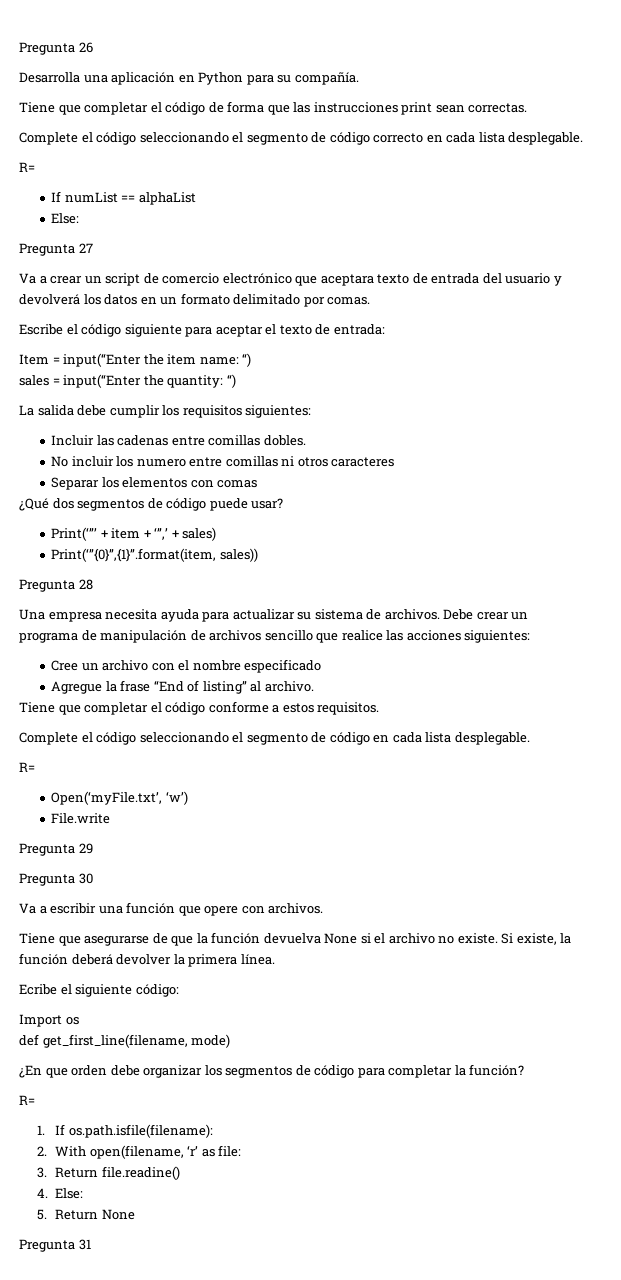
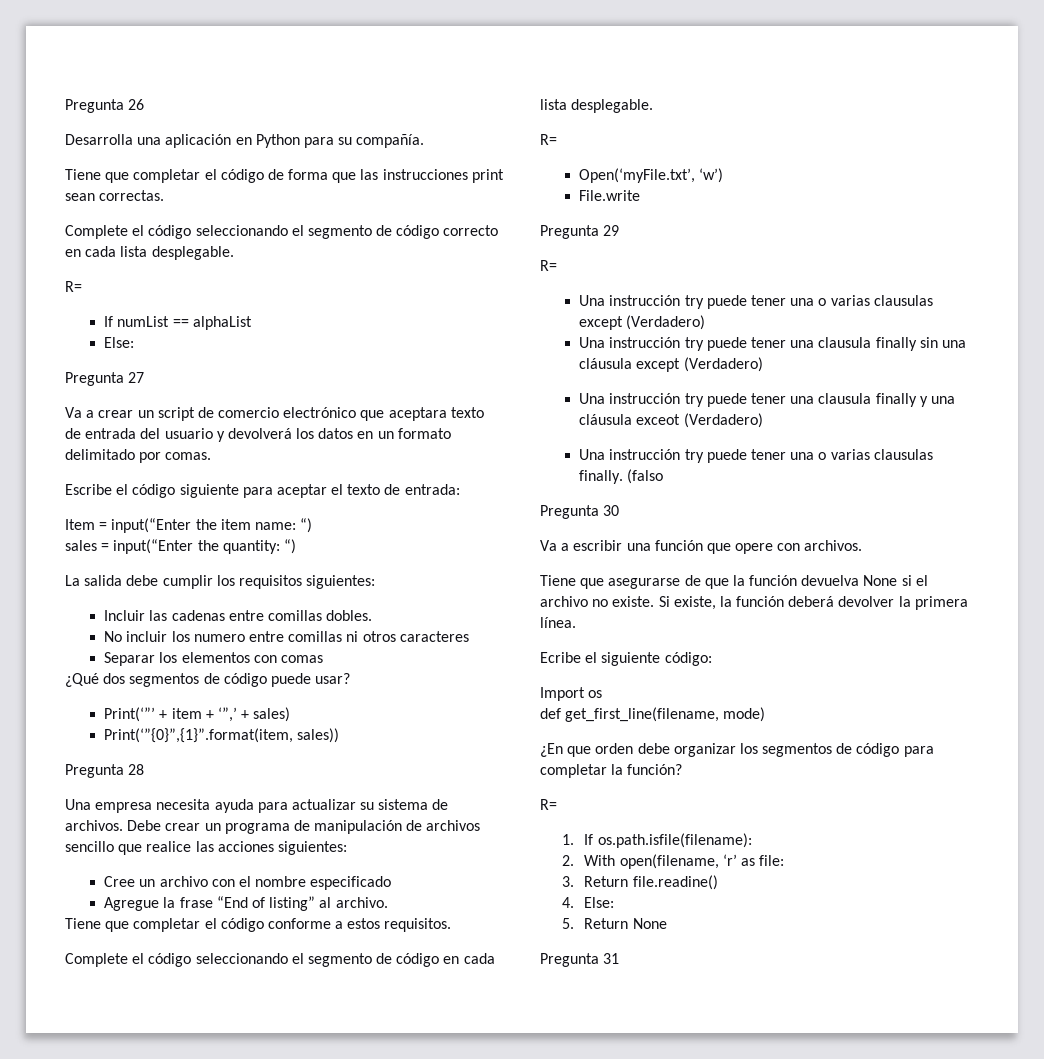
  Pregunta 29
+ R=
+ Una instrucción try puede tener una o varias clausulas except (Verdadero)
+ Una instrucción try puede tener una clausula finally sin una cláusula except (Verdadero)
+ Una instrucción try puede tener una clausula finally y una cláusula exceot (Verdadero)
+ Una instrucción try puede tener una o varias clausulas finally. (falso

